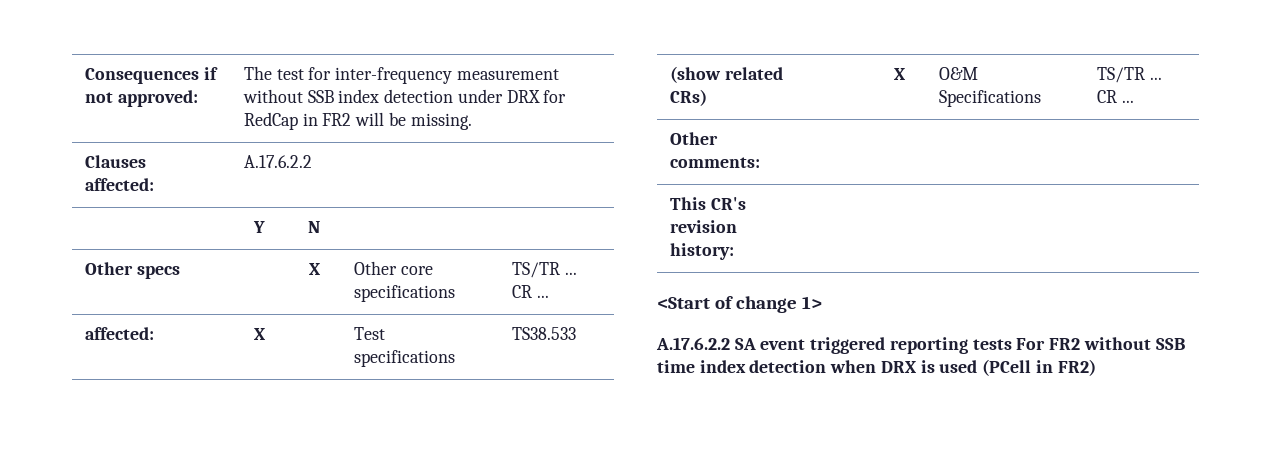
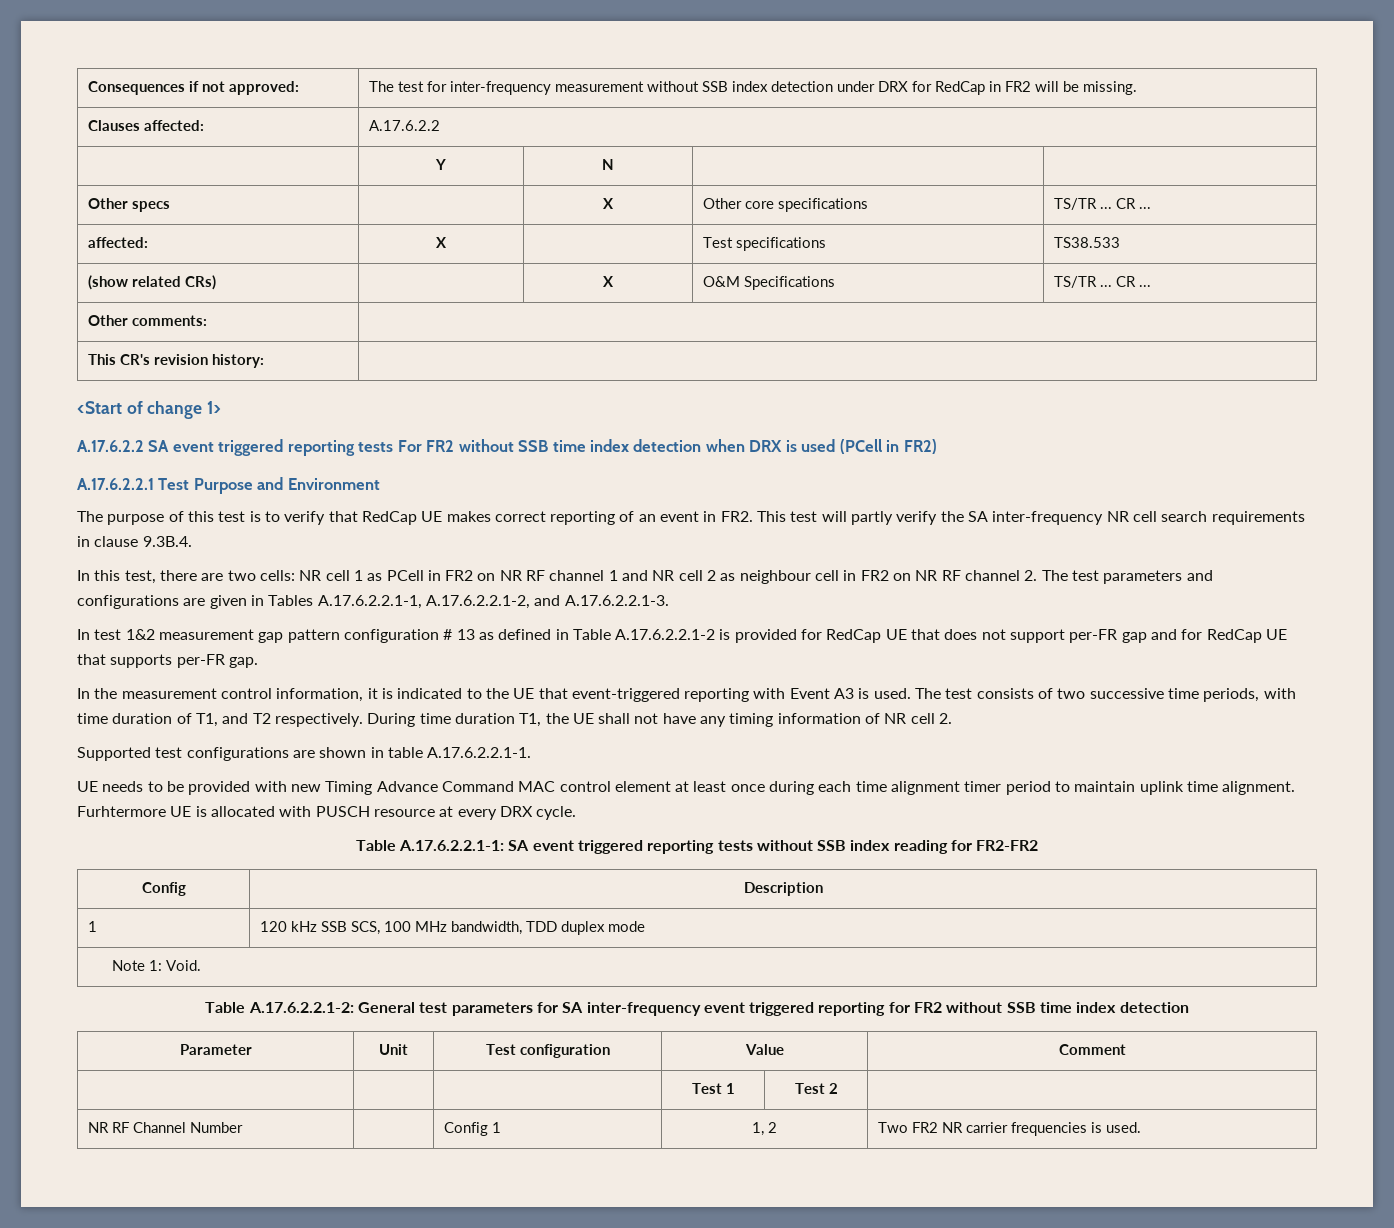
+ A.17.6.2.2.1 Test Purpose and Environment
+ The purpose of this test is to verify that RedCap UE makes correct reporting of an event in FR2. This test will partly verify the SA inter-frequency NR cell search requirements in clause 9.3B.4.
+ In this test, there are two cells: NR cell 1 as PCell in FR2 on NR RF channel 1 and NR cell 2 as neighbour cell in FR2 on NR RF channel 2. The test parameters and configurations are given in Tables A.17.6.2.2.1-1, A.17.6.2.2.1-2, and A.17.6.2.2.1-3.
+ In test 1&2 measurement gap pattern configuration # 13 as defined in Table A.17.6.2.2.1-2 is provided for RedCap UE that does not support per-FR gap and for RedCap UE that supports per-FR gap.
+ In the measurement control information, it is indicated to the UE that event-triggered reporting with Event A3 is used. The test consists of two successive time periods, with time duration of T1, and T2 respectively. During time duration T1, the UE shall not have any timing information of NR cell 2.
+ Supported test configurations are shown in table A.17.6.2.2.1-1.
+ UE needs to be provided with new Timing Advance Command MAC control element at least once during each time alignment timer period to maintain uplink time alignment. Furhtermore UE is allocated with PUSCH resource at every DRX cycle.
+ Table A.17.6.2.2.1-1: SA event triggered reporting tests without SSB index reading for FR2-FR2
+ Config | Description
+ 1 | 120 kHz SSB SCS, 100 MHz bandwidth, TDD duplex mode
+ Note 1: Void.
+ Table A.17.6.2.2.1-2: General test parameters for SA inter-frequency event triggered reporting for FR2 without SSB time index detection
+ Parameter | Unit | Test configuration | Value | Comment
+ | | | Test 1 | Test 2 |
+ NR RF Channel Number | | Config 1 | 1, 2 | Two FR2 NR carrier frequencies is used.

